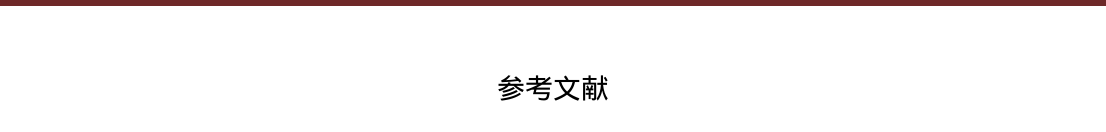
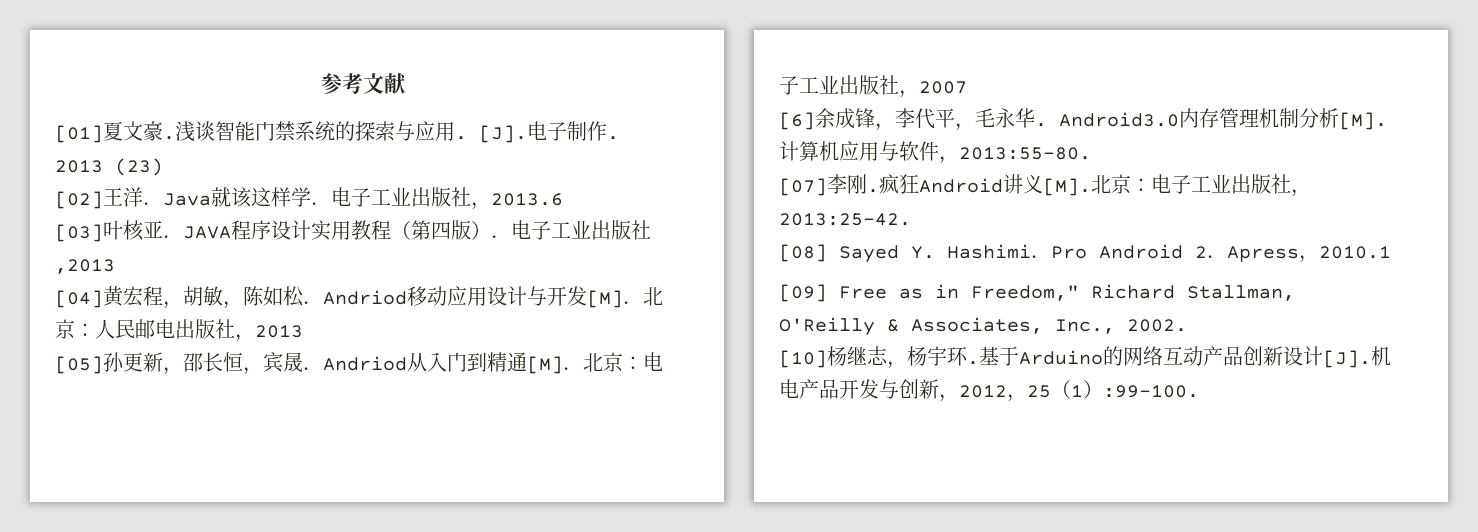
+ [01]夏文豪.浅谈智能门禁系统的探索与应用. [J].电子制作. 2013 (23)
+ [02]王洋．Java就该这样学．电子工业出版社，2013.6
+ [03]叶核亚．JAVA程序设计实用教程（第四版）．电子工业出版社,2013
+ [04]黄宏程，胡敏，陈如松．Andriod移动应用设计与开发[M]．北京：人民邮电出版社，2013
+ [05]孙更新，邵长恒，宾晟．Andriod从入门到精通[M]．北京：电子工业出版社，2007
+ [6]余成锋，李代平，毛永华. Android3.0内存管理机制分析[M].计算机应用与软件，2013:55-80.
+ [07]李刚.疯狂Android讲义[M].北京：电子工业出版社，2013:25-42.
+ [08] Sayed Y. Hashimi．Pro Android 2．Apress，2010.1
+ [09] Free as in Freedom," Richard Stallman, O'Reilly & Associates, Inc., 2002.
+ [10]杨继志，杨宇环.基于Arduino的网络互动产品创新设计[J].机电产品开发与创新，2012，25（1）:99-100.

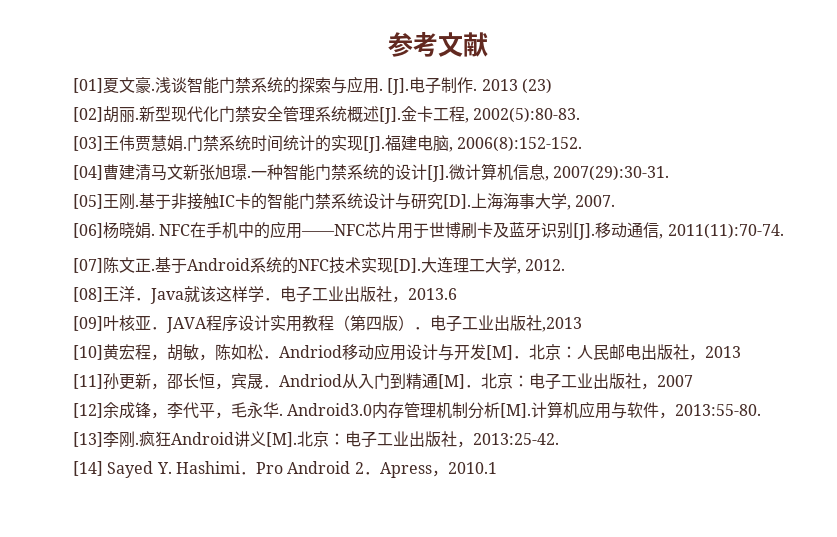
- [02]王洋．Java就该这样学．电子工业出版社，2013.6
+ [02]胡丽.新型现代化门禁安全管理系统概述[J].金卡工程, 2002(5):80-83.
+ [03]王伟贾慧娟.门禁系统时间统计的实现[J].福建电脑, 2006(8):152-152.
+ [04]曹建清马文新张旭璟.一种智能门禁系统的设计[J].微计算机信息, 2007(29):30-31.
+ [05]王刚.基于非接触IC卡的智能门禁系统设计与研究[D].上海海事大学, 2007.
+ [06]杨晓娟. NFC在手机中的应用——NFC芯片用于世博刷卡及蓝牙识别[J].移动通信, 2011(11):70-74.
+ [07]陈文正.基于Android系统的NFC技术实现[D].大连理工大学, 2012.
+ [08]王洋．Java就该这样学．电子工业出版社，2013.6
- [03]叶核亚．JAVA程序设计实用教程（第四版）．电子工业出版社,2013
+ [09]叶核亚．JAVA程序设计实用教程（第四版）．电子工业出版社,2013
- [04]黄宏程，胡敏，陈如松．Andriod移动应用设计与开发[M]．北京：人民邮电出版社，2013
+ [10]黄宏程，胡敏，陈如松．Andriod移动应用设计与开发[M]．北京：人民邮电出版社，2013
- [05]孙更新，邵长恒，宾晟．Andriod从入门到精通[M]．北京：电子工业出版社，2007
+ [11]孙更新，邵长恒，宾晟．Andriod从入门到精通[M]．北京：电子工业出版社，2007
- [6]余成锋，李代平，毛永华.
+ [12]余成锋，李代平，毛永华.
- [07]李刚.
+ [13]李刚.
- [08] Sayed Y. Hashimi．Pro Android 2．Apress，2010.1
+ [14] Sayed Y. Hashimi．Pro Android 2．Apress，2010.1
- [09] Free as in Freedom," Richard Stallman, O'Reilly & Associates, Inc., 2002.
- [10]杨继志，杨宇环.基于Arduino的网络互动产品创新设计[J].机电产品开发与创新，2012，25（1）:99-100.

